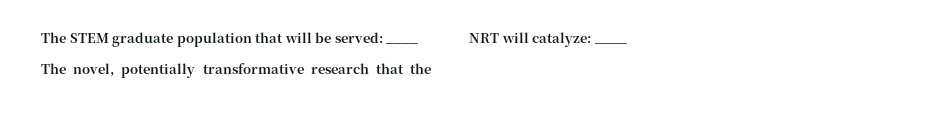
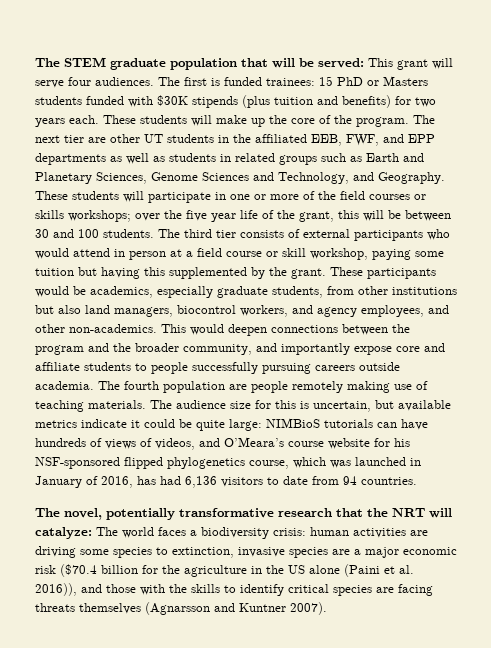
- The STEM graduate population that will be served: ____
+ The STEM graduate population that will be served: This grant will serve four audiences. The first is funded trainees: 15 PhD or Masters students funded with $30K stipends (plus tuition and benefits) for two years each. These students will make up the core of the program. The next tier are other UT students in the affiliated EEB, FWF, and EPP departments as well as students in related groups such as Earth and Planetary Sciences, Genome Sciences and Technology, and Geography. These students will participate in one or more of the field courses or skills workshops; over the five year life of the grant, this will be between 30 and 100 students. The third tier consists of external participants who would attend in person at a field course or skill workshop, paying some tuition but having this supplemented by the grant. These participants would be academics, especially graduate students, from other institutions but also land managers, biocontrol workers, and agency employees, and other non-academics. This would deepen connections between the program and the broader community, and importantly expose core and affiliate students to people successfully pursuing careers outside academia. The fourth population are people remotely making use of teaching materials. The audience size for this is uncertain, but available metrics indicate it could be quite large: NIMBioS tutorials can have hundreds of views of videos, and O’Meara’s course website for his NSF-sponsored flipped phylogenetics course, which was launched in January of 2016, has had 6,136 visitors to date from 94 countries.
- The novel, potentially transformative research that the NRT will catalyze: ____
+ The novel, potentially transformative research that the NRT will catalyze: The world faces a biodiversity crisis: human activities are driving some species to extinction, invasive species are a major economic risk ($70.4 billion for the agriculture in the US alone (Paini et al. 2016)), and those with the skills to identify critical species are facing threats themselves (Agnarsson and Kuntner 2007).

